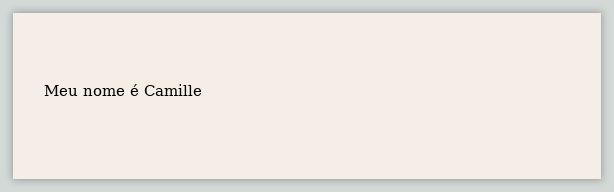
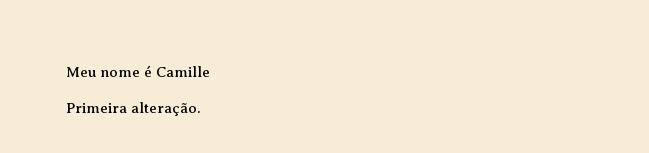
+ Primeira alteração.

